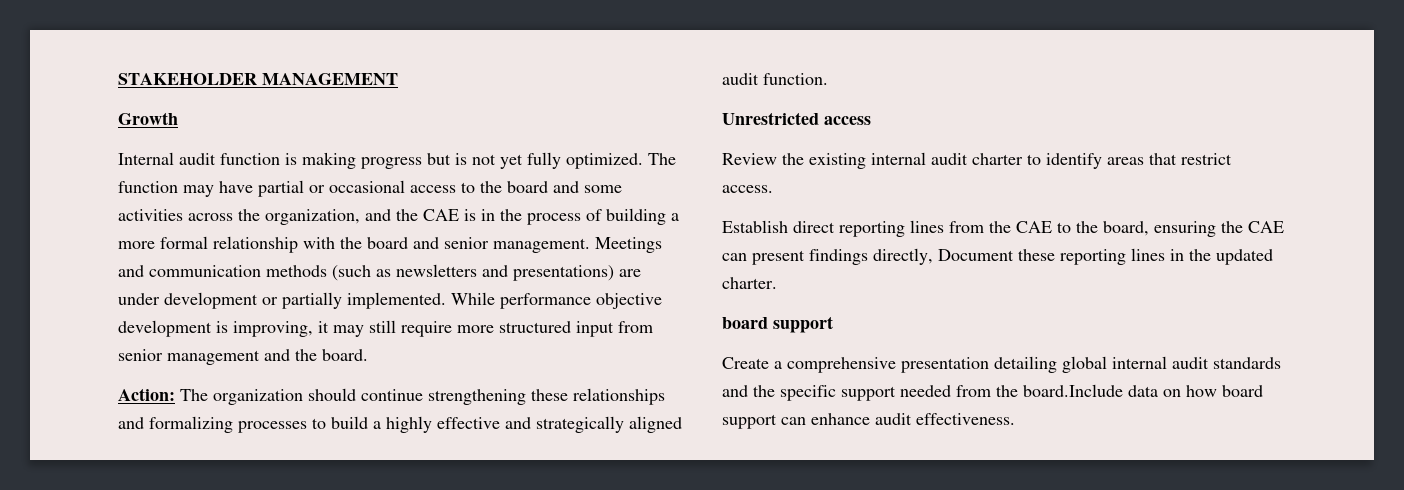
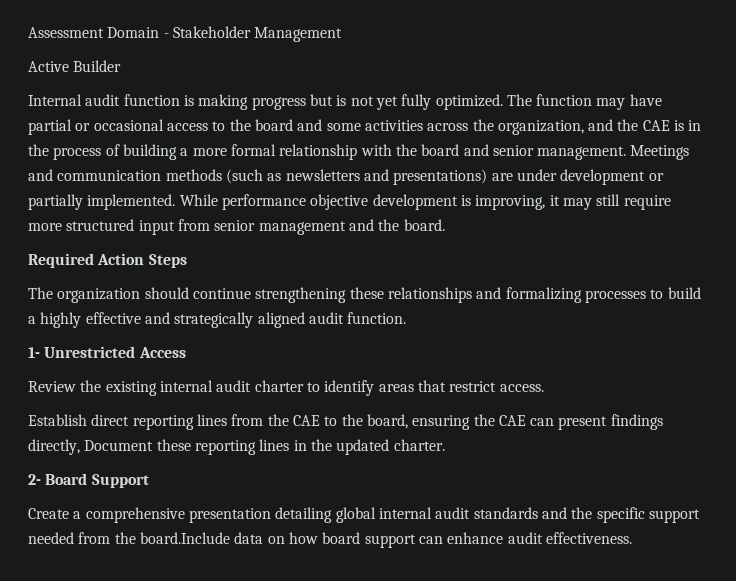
- STAKEHOLDER MANAGEMENT
- Growth
+ Assessment Domain - Stakeholder Management
+ Active Builder
- Action: The organization should continue strengthening these relationships and formalizing processes to build a highly effective and strategically aligned audit function.
+ Required Action Steps
+ The organization should continue strengthening these relationships and formalizing processes to build a highly effective and strategically aligned audit function.
- Unrestricted access
+ 1- Unrestricted Access
  Establish direct reporting lines from the CAE to the board, ensuring the CAE can present findings directly, Document these reporting lines in the updated charter.
- board support
+ 2- Board Support

